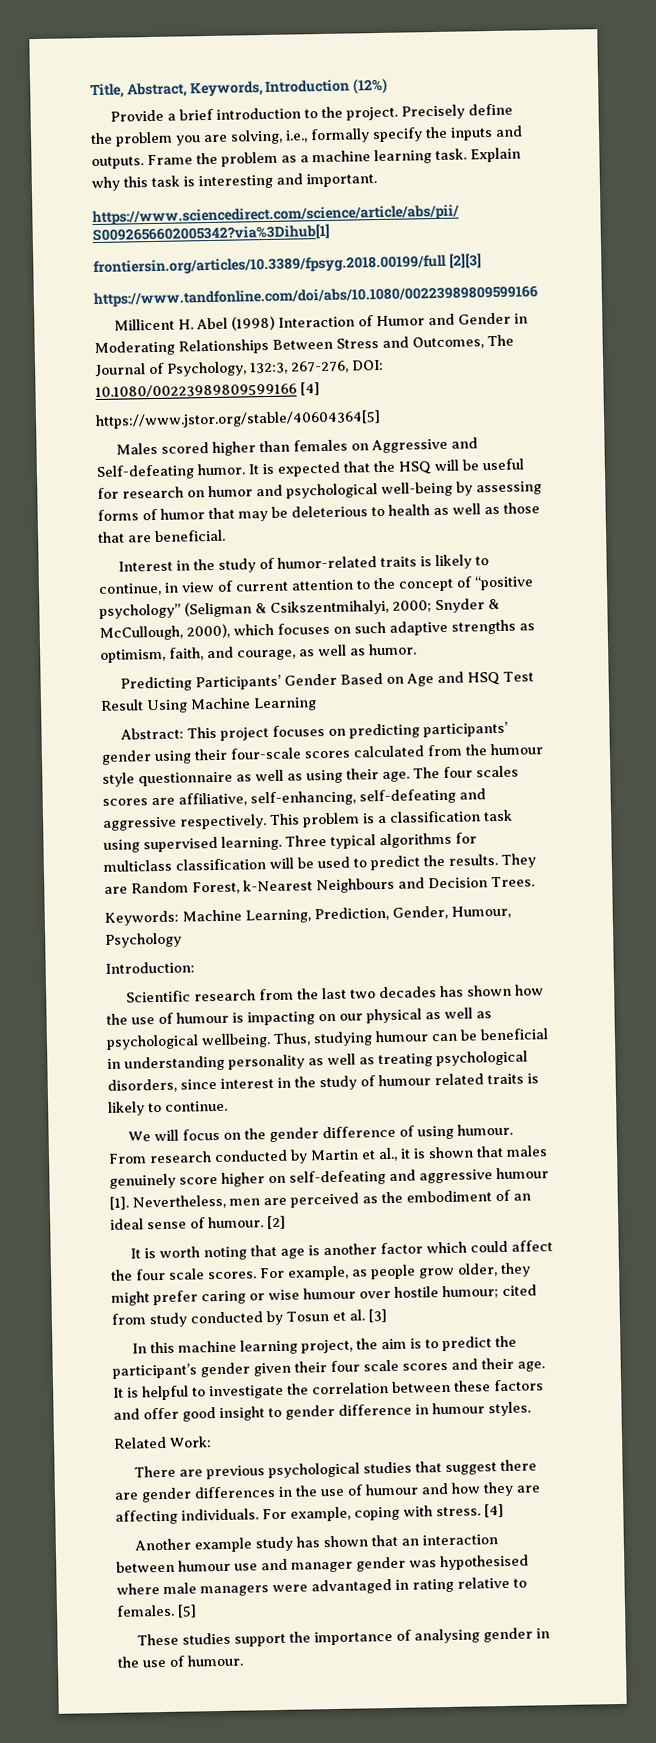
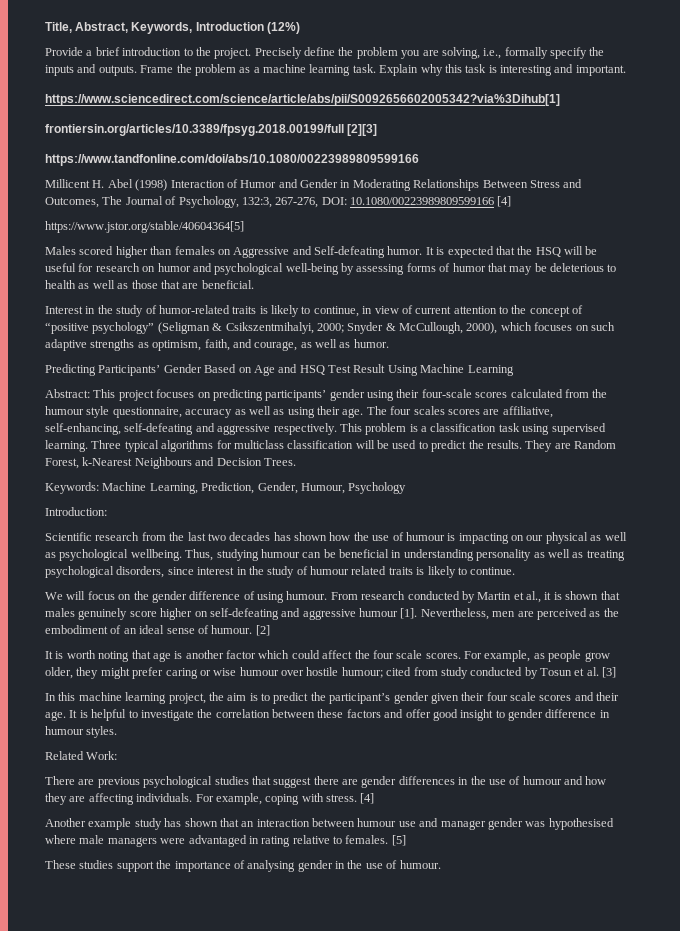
- Abstract: This project focuses on predicting participants’ gender using their four-scale scores calculated from the humour style questionnaire as well as using their age.
+ Abstract: This project focuses on predicting participants’ gender using their four-scale scores calculated from the humour style questionnaire, accuracy as well as using their age.

